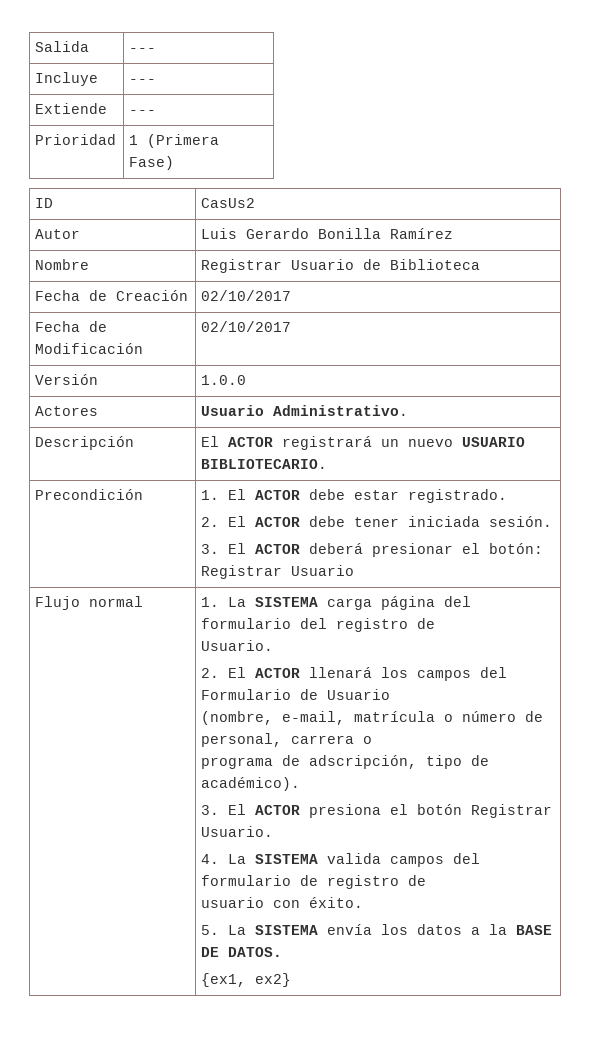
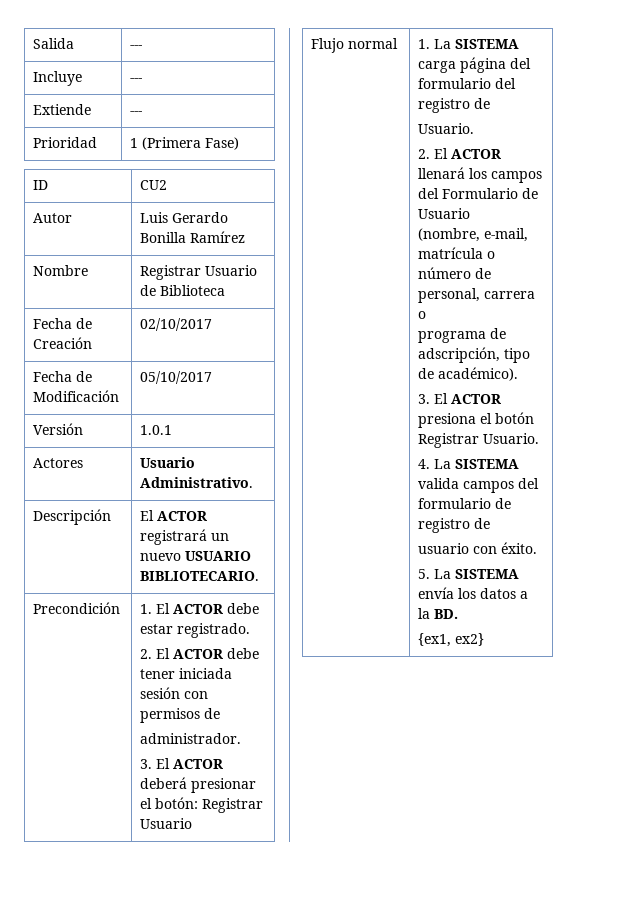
- ID | CasUs2
+ ID | CU2
- Fecha de Modificación | 02/10/2017
+ Fecha de Modificación | 05/10/2017
- Versión | 1.0.0
+ Versión | 1.0.1
  Precondición | 1. El ACTOR debe estar registrado.
- 2. El ACTOR debe tener iniciada sesión.
+ 2. El ACTOR debe tener iniciada sesión con permisos de
+ administrador.
- 5. La SISTEMA envía los datos a la BASE DE DATOS.
+ 5. La SISTEMA envía los datos a la BD.

